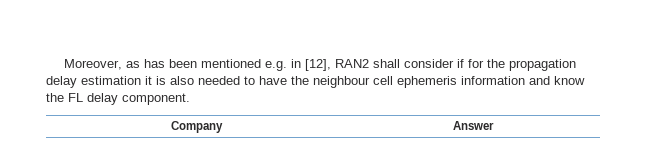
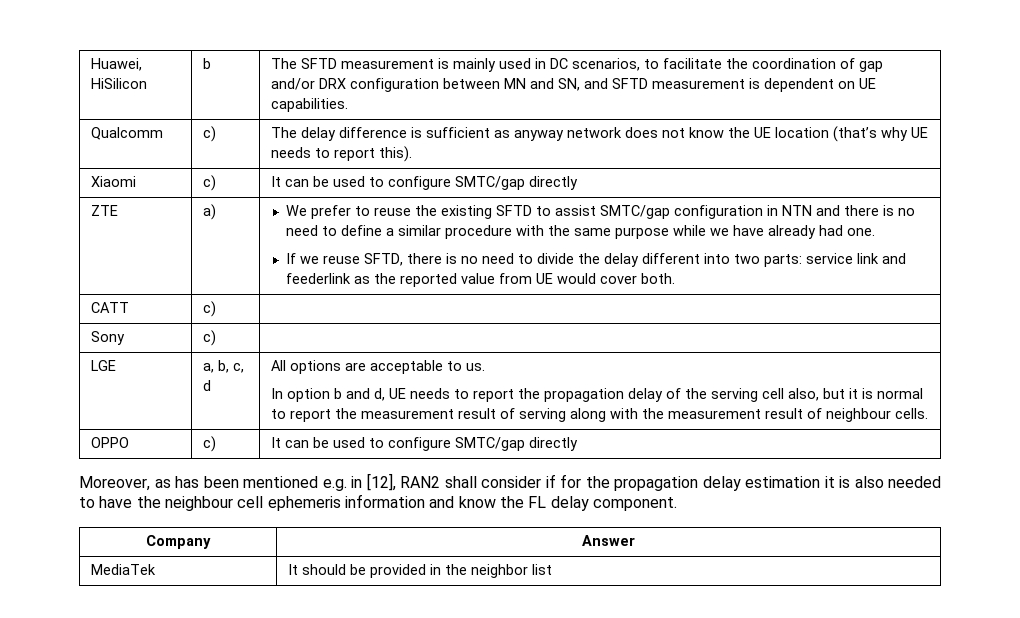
+ Huawei, HiSilicon | b | The SFTD measurement is mainly used in DC scenarios, to facilitate the coordination of gap and/or DRX configuration between MN and SN, and SFTD measurement is dependent on UE capabilities.
+ Qualcomm | c) | The delay difference is sufficient as anyway network does not know the UE location (that’s why UE needs to report this).
+ Xiaomi | c) | It can be used to configure SMTC/gap directly
+ ZTE | a) | We prefer to reuse the existing SFTD to assist SMTC/gap configuration in NTN and there is no need to define a similar procedure with the same purpose while we have already had one.
+ If we reuse SFTD, there is no need to divide the delay different into two parts: service link and feederlink as the reported value from UE would cover both.
+ CATT | c) |
+ Sony | c) |
+ LGE | a, b, c, d | All options are acceptable to us.
+ In option b and d, UE needs to report the propagation delay of the serving cell also, but it is normal to report the measurement result of serving along with the measurement result of neighbour cells.
+ OPPO | c) | It can be used to configure SMTC/gap directly
+ MediaTek | It should be provided in the neighbor list

